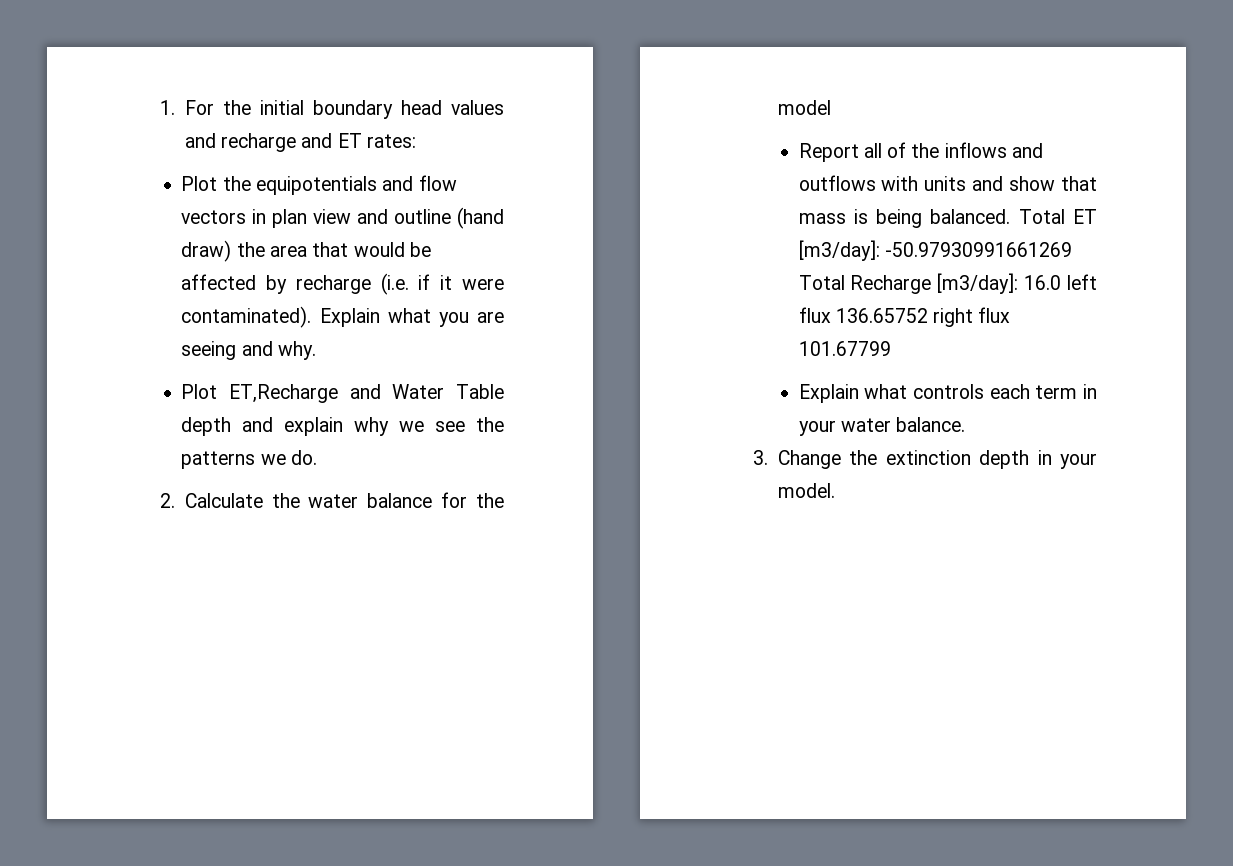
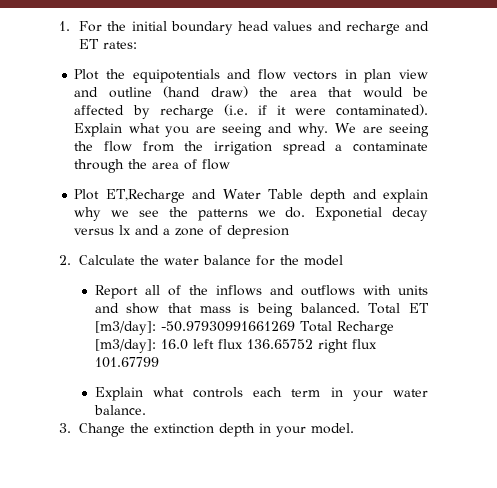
+ We are seeing the flow from the irrigation spread a contaminate through the area of flow
+ Exponetial decay versus lx and a zone of depresion

